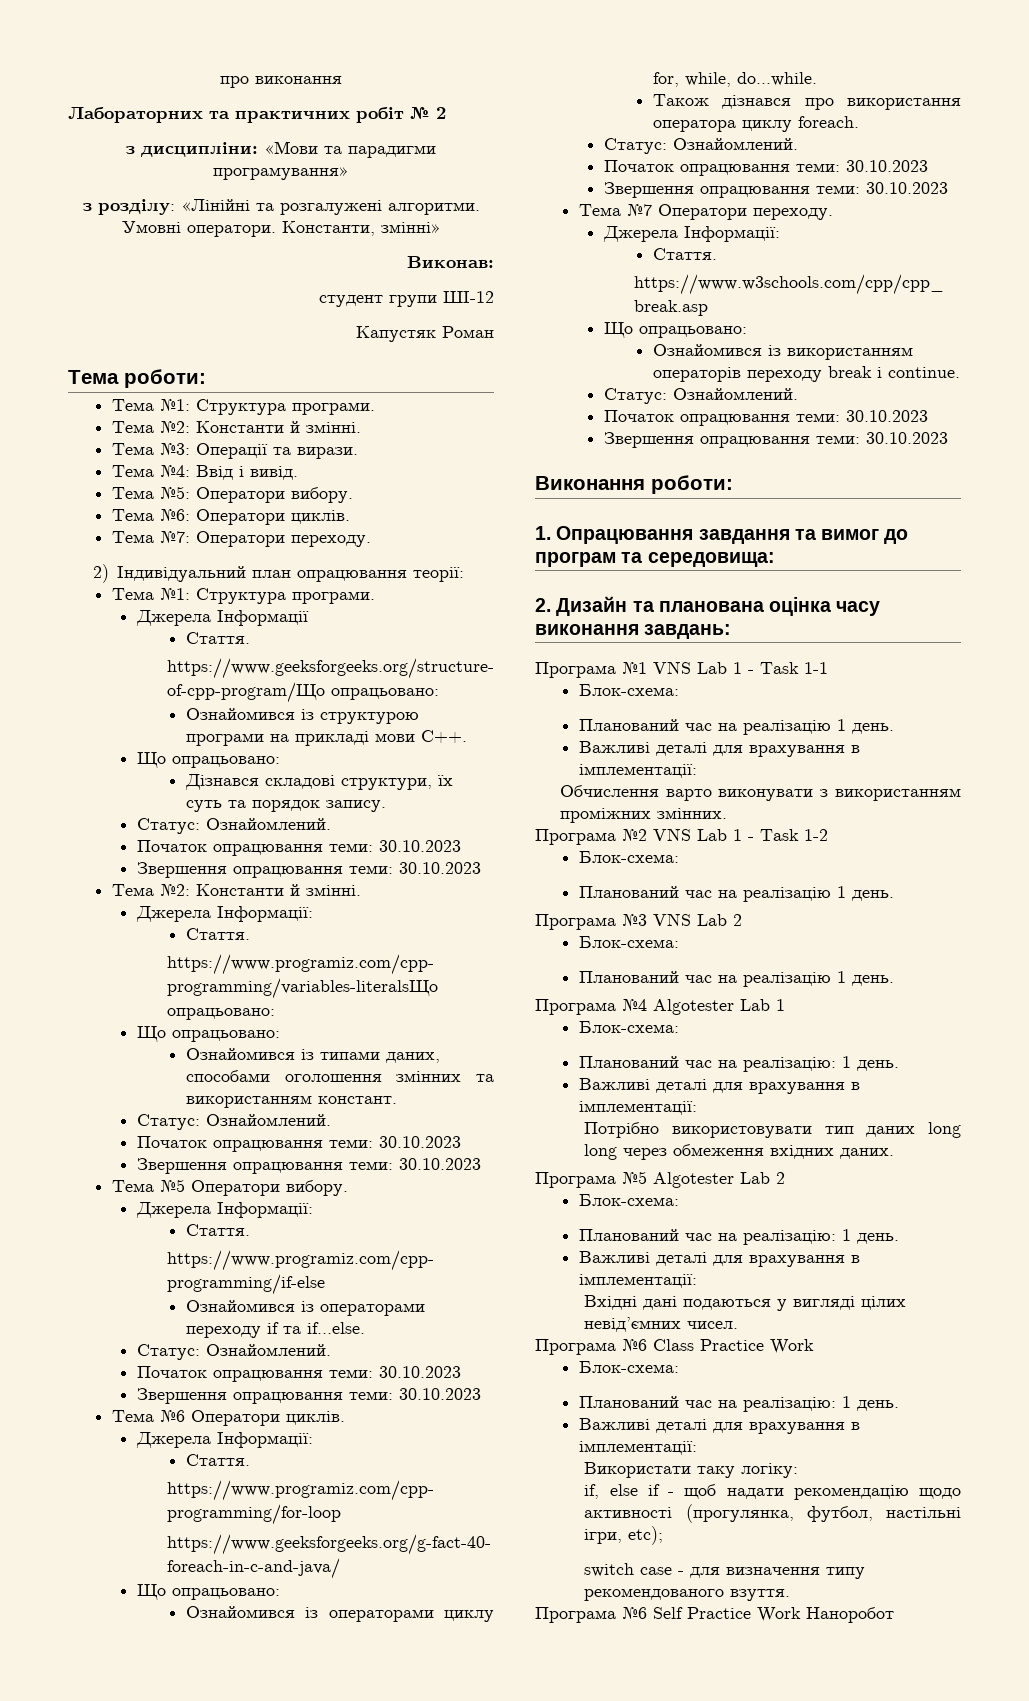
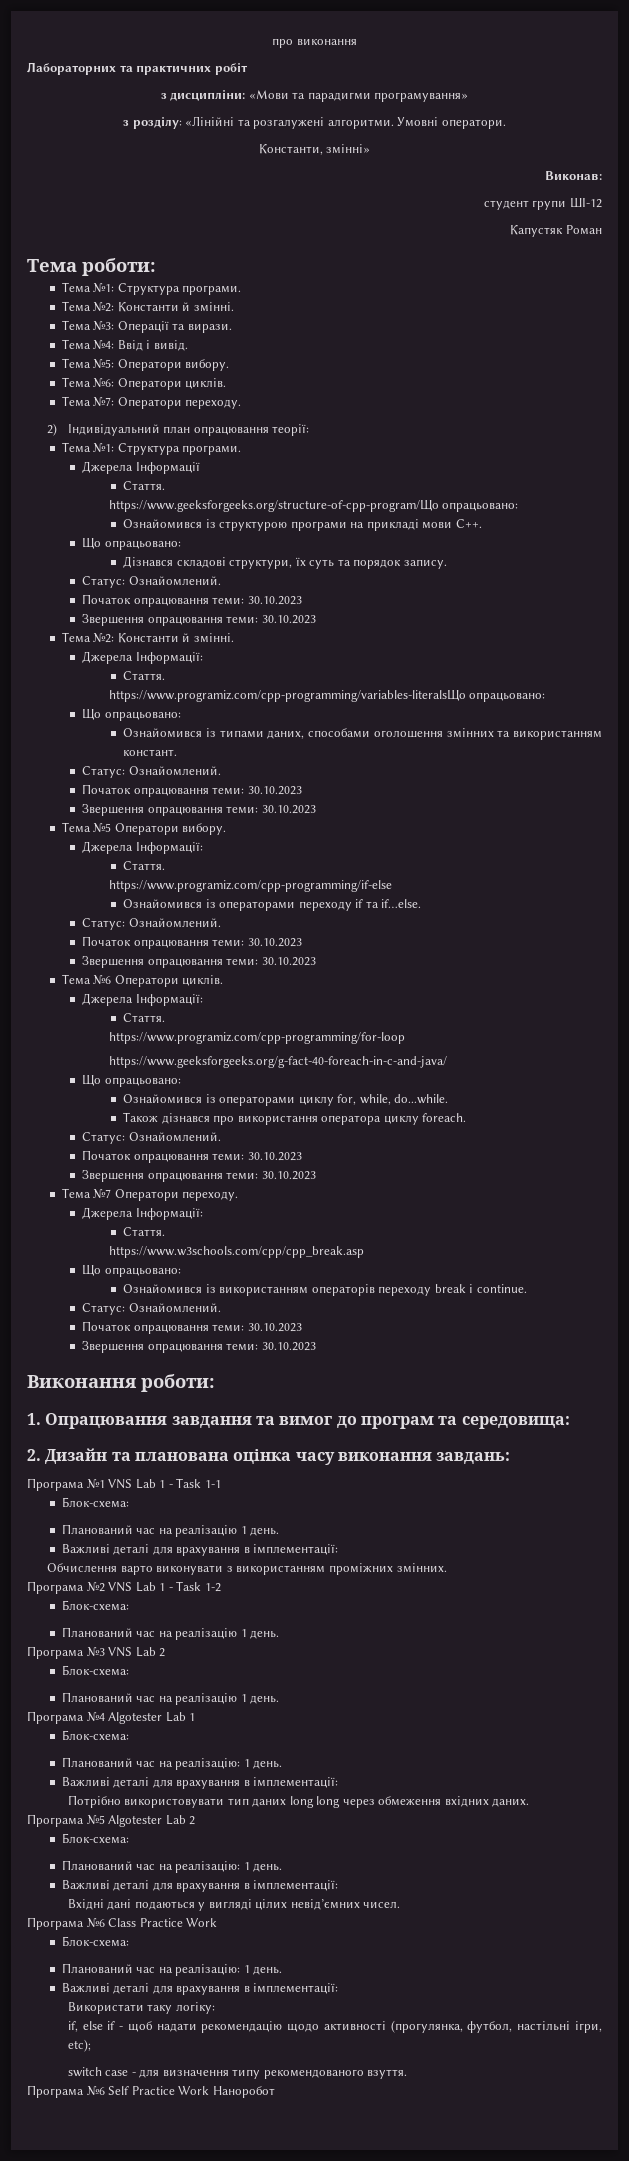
- Лабораторних та практичних робіт № 2
+ Лабораторних та практичних робіт
- Умовні оператори. Константи, змінні»
+ Умовні оператори.
+ Константи, змінні»

